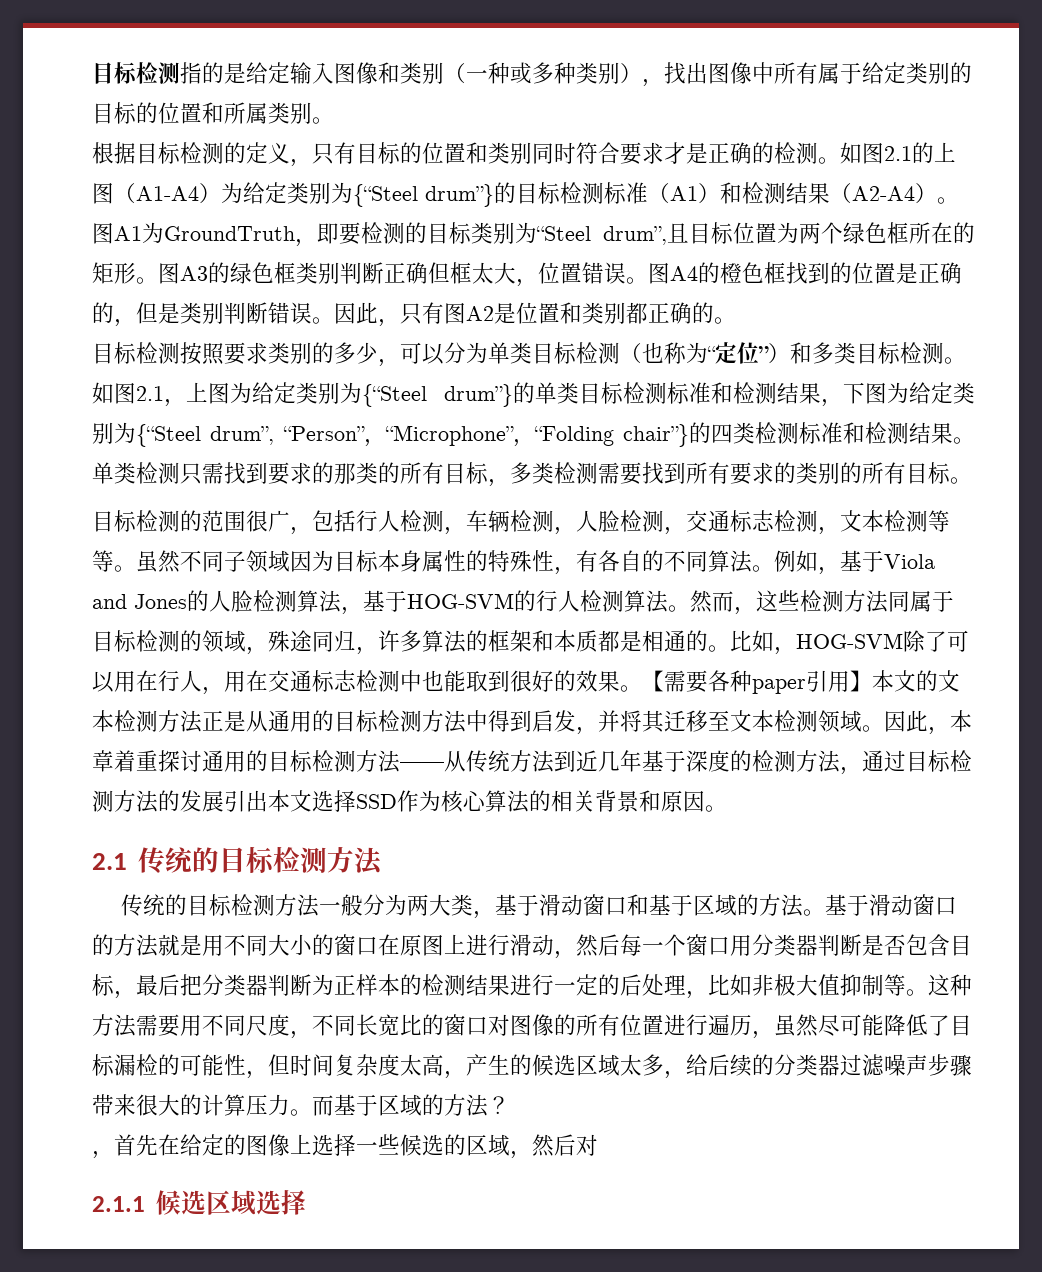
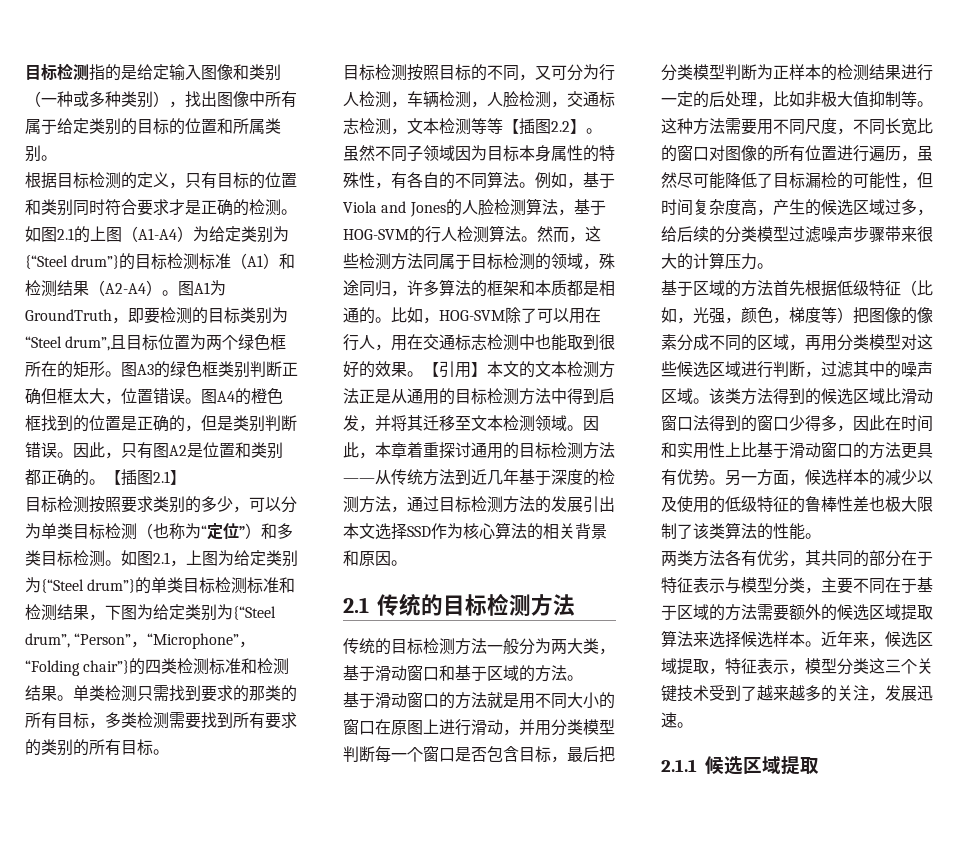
+ 【插图2.1】
- 目标检测的范围很广，包括行人检测，车辆检测，人脸检测，交通标志检测，文本检测等等。
+ 目标检测按照目标的不同，又可分为行人检测，车辆检测，人脸检测，交通标志检测，文本检测等等【插图2.2】。
- 【需要各种paper引用】本文的文本检测方法正是从通用的目标检测方法中得到启发，并将其迁移至文本检测领域。
+ 【引用】本文的文本检测方法正是从通用的目标检测方法中得到启发，并将其迁移至文本检测领域。
- 传统的目标检测方法一般分为两大类，基于滑动窗口和基于区域的方法。基于滑动窗口的方法就是用不同大小的窗口在原图上进行滑动，然后每一个窗口用分类器判断是否包含目标，最后把分类器判断为正样本的检测结果进行一定的后处理，比如非极大值抑制等。
+ 传统的目标检测方法一般分为两大类，基于滑动窗口和基于区域的方法。
+ 基于滑动窗口的方法就是用不同大小的窗口在原图上进行滑动，并用分类模型判断每一个窗口是否包含目标，最后把分类模型判断为正样本的检测结果进行一定的后处理，比如非极大值抑制等。
- 这种方法需要用不同尺度，不同长宽比的窗口对图像的所有位置进行遍历，虽然尽可能降低了目标漏检的可能性，但时间复杂度太高，产生的候选区域太多，给后续的分类器过滤噪声步骤带来很大的计算压力。而基于区域的方法？
- ，首先在给定的图像上选择一些候选的区域，然后对
+ 这种方法需要用不同尺度，不同长宽比的窗口对图像的所有位置进行遍历，虽然尽可能降低了目标漏检的可能性，但时间复杂度高，产生的候选区域过多，给后续的分类模型过滤噪声步骤带来很大的计算压力。
+ 基于区域的方法首先根据低级特征（比如，光强，颜色，梯度等）把图像的像素分成不同的区域，再用分类模型对这些候选区域进行判断，过滤其中的噪声区域。该类方法得到的候选区域比滑动窗口法得到的窗口少得多，因此在时间和实用性上比基于滑动窗口的方法更具有优势。另一方面，候选样本的减少以及使用的低级特征的鲁棒性差也极大限制了该类算法的性能。
+ 两类方法各有优劣，其共同的部分在于特征表示与模型分类，主要不同在于基于区域的方法需要额外的候选区域提取算法来选择候选样本。近年来，候选区域提取，特征表示，模型分类这三个关键技术受到了越来越多的关注，发展迅速。
- 2.1.1候选区域选择
+ 2.1.1候选区域提取

